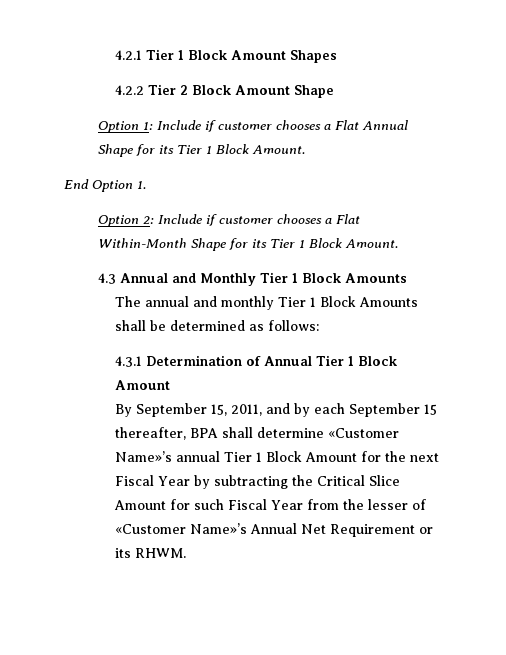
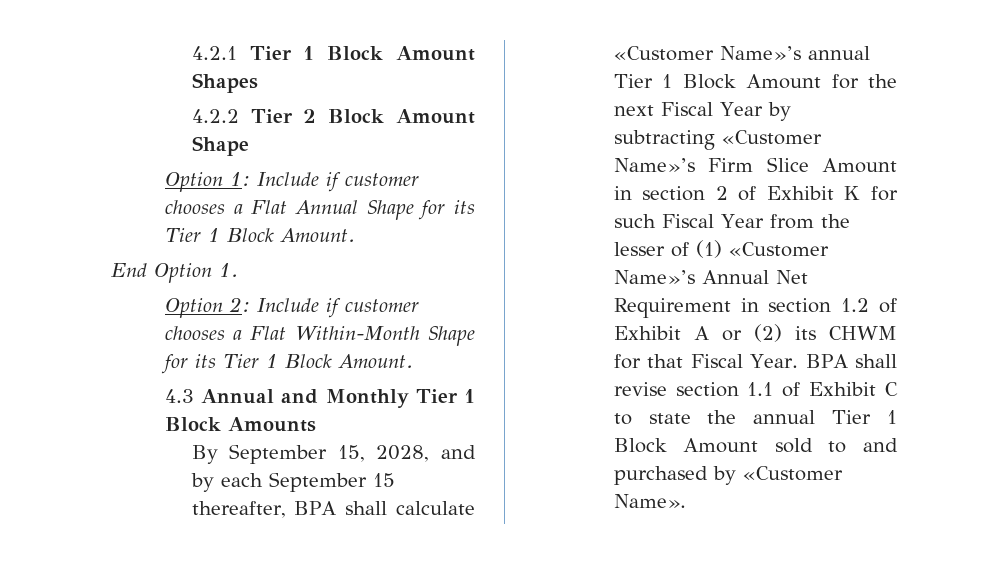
- The annual and monthly Tier 1 Block Amounts shall be determined as follows:
- 4.3.1 Determination of Annual Tier 1 Block Amount
- By September 15, 2011, and by each September 15 thereafter, BPA shall determine «Customer Name»’s annual Tier 1 Block Amount for the next Fiscal Year by subtracting the Critical Slice Amount for such Fiscal Year from the lesser of «Customer Name»’s Annual Net Requirement or its RHWM.
+ By September 15, 2028, and by each September 15 thereafter, BPA shall calculate «Customer Name»’s annual Tier 1 Block Amount for the next Fiscal Year by subtracting «Customer Name»’s Firm Slice Amount in section 2 of Exhibit K for such Fiscal Year from the lesser of (1) «Customer Name»’s Annual Net Requirement in section 1.2 of Exhibit A or (2) its CHWM for that Fiscal Year. BPA shall revise section 1.1 of Exhibit C to state the annual Tier 1 Block Amount sold to and purchased by «Customer Name».

